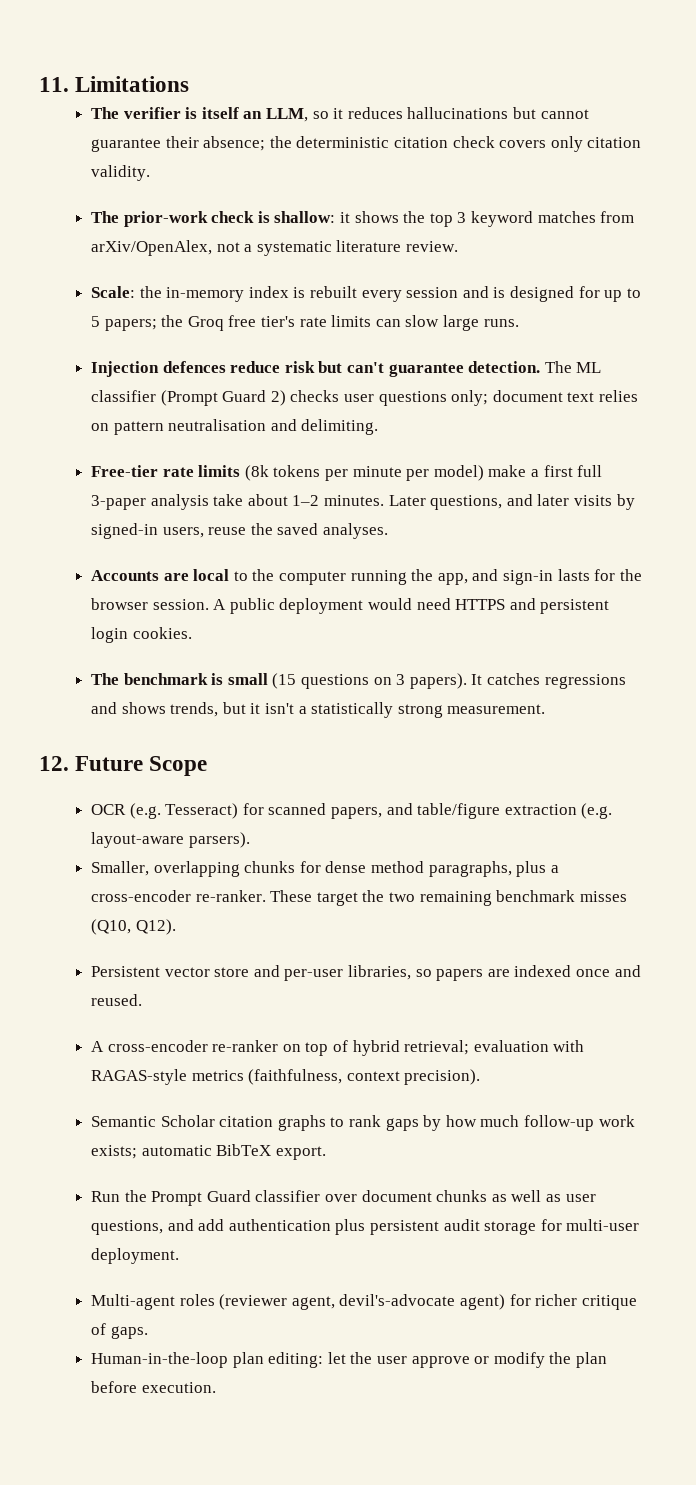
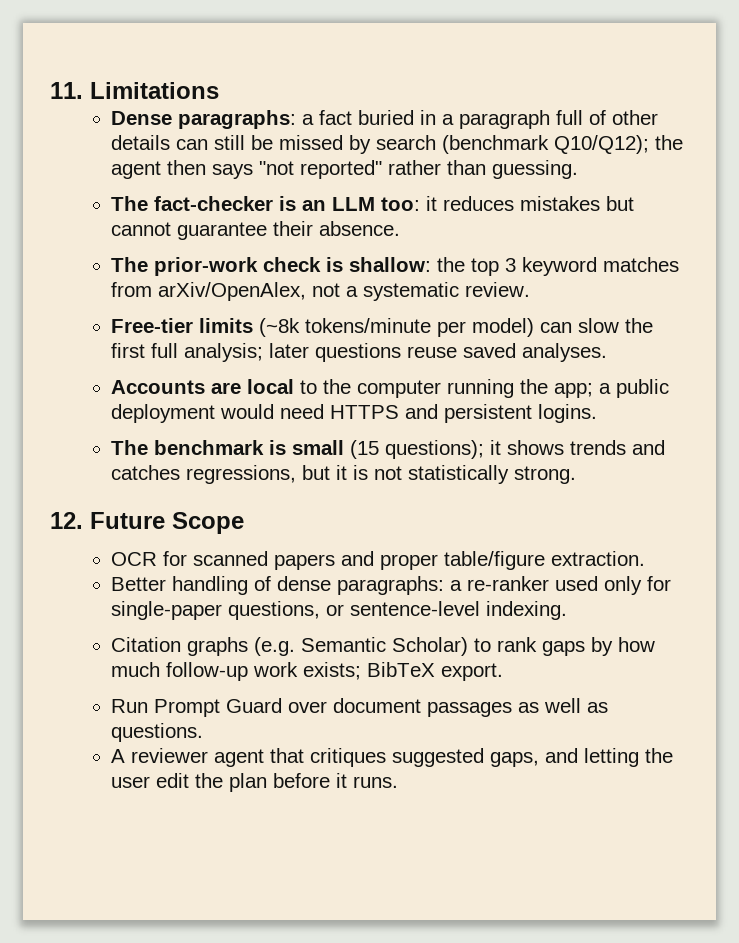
- The verifier is itself an LLM, so it reduces hallucinations but cannot guarantee their absence; the deterministic citation check covers only citation validity.
+ Dense paragraphs: a fact buried in a paragraph full of other details can still be missed by search (benchmark Q10/Q12); the agent then says "not reported" rather than guessing.
+ The fact-checker is an LLM too: it reduces mistakes but cannot guarantee their absence.
- The prior-work check is shallow: it shows the top 3 keyword matches from arXiv/OpenAlex, not a systematic literature review.
+ The prior-work check is shallow: the top 3 keyword matches from arXiv/OpenAlex, not a systematic review.
- Scale: the in-memory index is rebuilt every session and is designed for up to 5 papers; the Groq free tier's rate limits can slow large runs.
- Injection defences reduce risk but can't guarantee detection. The ML classifier (Prompt Guard 2) checks user questions only; document text relies on pattern neutralisation and delimiting.
- Free-tier rate limits (8k tokens per minute per model) make a first full 3-paper analysis take about 1–2 minutes. Later questions, and later visits by signed-in users, reuse the saved analyses.
+ Free-tier limits (~8k tokens/minute per model) can slow the first full analysis; later questions reuse saved analyses.
- Accounts are local to the computer running the app, and sign-in lasts for the browser session. A public deployment would need HTTPS and persistent login cookies.
+ Accounts are local to the computer running the app; a public deployment would need HTTPS and persistent logins.
- The benchmark is small (15 questions on 3 papers). It catches regressions and shows trends, but it isn't a statistically strong measurement.
+ The benchmark is small (15 questions); it shows trends and catches regressions, but it is not statistically strong.
  12. Future Scope
- OCR (e.g. Tesseract) for scanned papers, and table/figure extraction (e.g. layout-aware parsers).
- Smaller, overlapping chunks for dense method paragraphs, plus a cross-encoder re-ranker. These target the two remaining benchmark misses (Q10, Q12).
- Persistent vector store and per-user libraries, so papers are indexed once and reused.
- A cross-encoder re-ranker on top of hybrid retrieval; evaluation with RAGAS-style metrics (faithfulness, context precision).
- Semantic Scholar citation graphs to rank gaps by how much follow-up work exists; automatic BibTeX export.
+ OCR for scanned papers and proper table/figure extraction.
+ Better handling of dense paragraphs: a re-ranker used only for single-paper questions, or sentence-level indexing.
+ Citation graphs (e.g. Semantic Scholar) to rank gaps by how much follow-up work exists; BibTeX export.
- Run the Prompt Guard classifier over document chunks as well as user questions, and add authentication plus persistent audit storage for multi-user deployment.
- Multi-agent roles (reviewer agent, devil's-advocate agent) for richer critique of gaps.
- Human-in-the-loop plan editing: let the user approve or modify the plan before execution.
+ Run Prompt Guard over document passages as well as questions.
+ A reviewer agent that critiques suggested gaps, and letting the user edit the plan before it runs.

